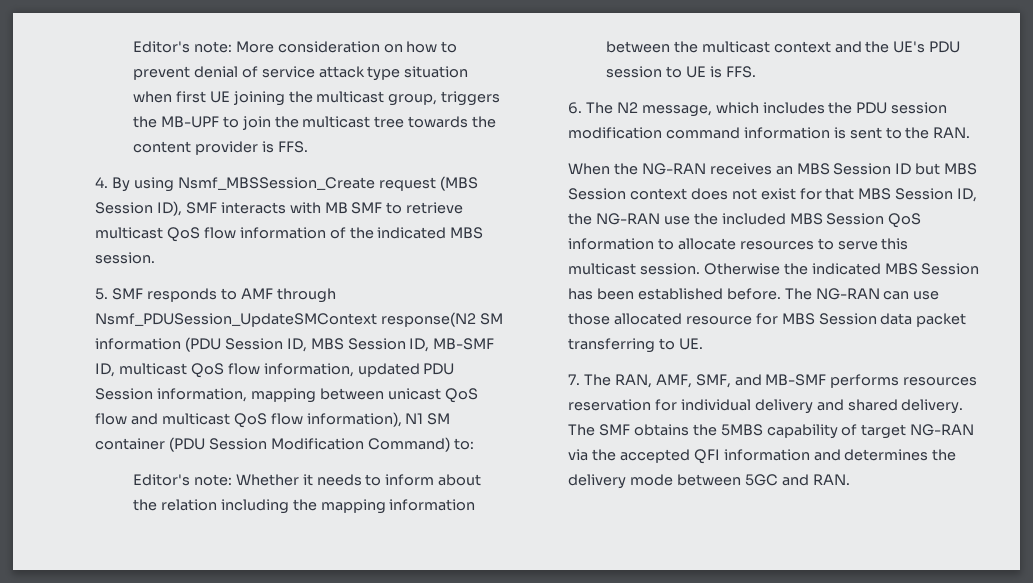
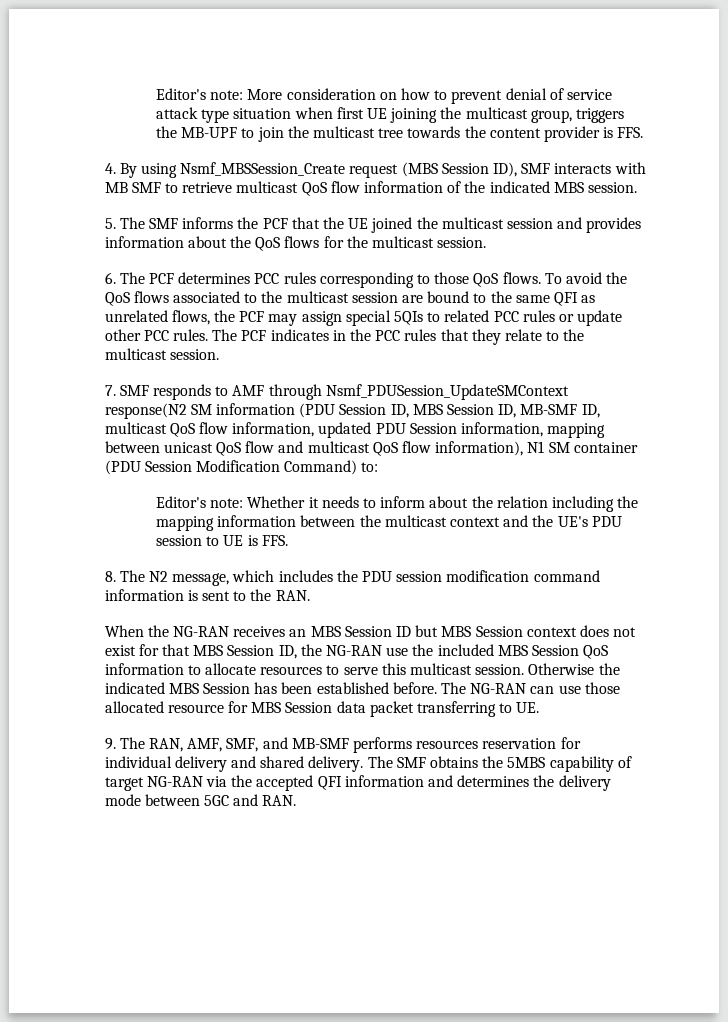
- 5. SMF responds to AMF through Nsmf_PDUSession_UpdateSMContext response(N2 SM information (PDU Session ID, MBS Session ID, MB-SMF ID, multicast QoS flow information, updated PDU Session information, mapping between unicast QoS flow and multicast QoS flow information), N1 SM container (PDU Session Modification Command) to:
+ 5. The SMF informs the PCF that the UE joined the multicast session and provides information about the QoS flows for the multicast session.
+ 6. The PCF determines PCC rules corresponding to those QoS flows. To avoid the QoS flows associated to the multicast session are bound to the same QFI as unrelated flows, the PCF may assign special 5QIs to related PCC rules or update other PCC rules. The PCF indicates in the PCC rules that they relate to the multicast session.
+ 7. SMF responds to AMF through Nsmf_PDUSession_UpdateSMContext response(N2 SM information (PDU Session ID, MBS Session ID, MB-SMF ID, multicast QoS flow information, updated PDU Session information, mapping between unicast QoS flow and multicast QoS flow information), N1 SM container (PDU Session Modification Command) to:
- 6. The N2 message, which includes the PDU session modification command information is sent to the RAN.
+ 8. The N2 message, which includes the PDU session modification command information is sent to the RAN.
- 7. The RAN, AMF, SMF, and MB-SMF performs resources reservation for individual delivery and shared delivery.
+ 9. The RAN, AMF, SMF, and MB-SMF performs resources reservation for individual delivery and shared delivery.

